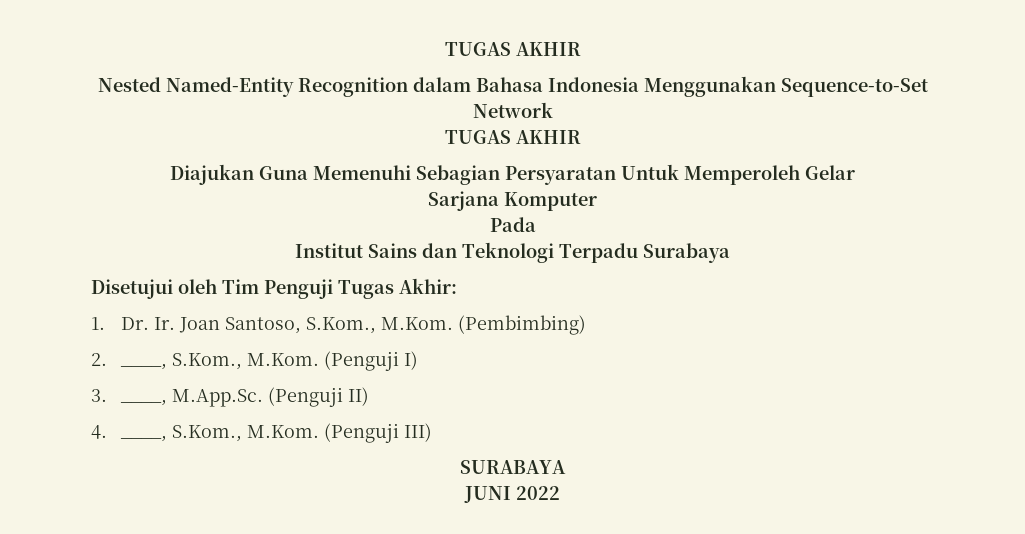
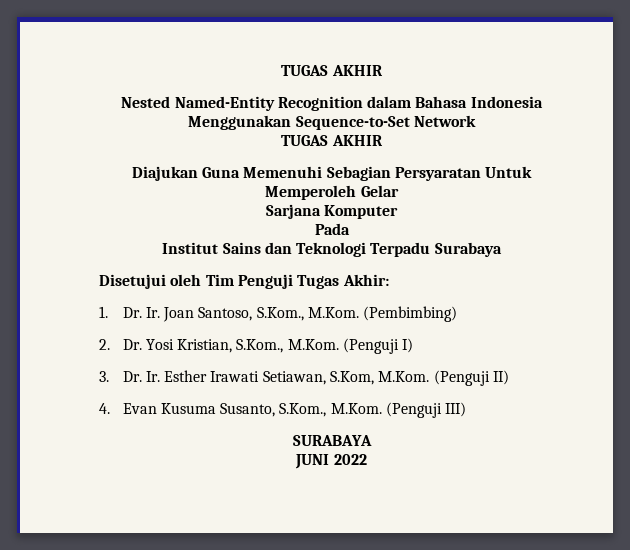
- 2. ____, S.Kom., M.Kom. (Penguji I)
+ 2. Dr. Yosi Kristian, S.Kom., M.Kom. (Penguji I)
- 3. ____, M.App.Sc. (Penguji II)
+ 3. Dr. Ir. Esther Irawati Setiawan, S.Kom, M.Kom. (Penguji II)
- 4. ____, S.Kom., M.Kom. (Penguji III)
+ 4. Evan Kusuma Susanto, S.Kom., M.Kom. (Penguji III)

